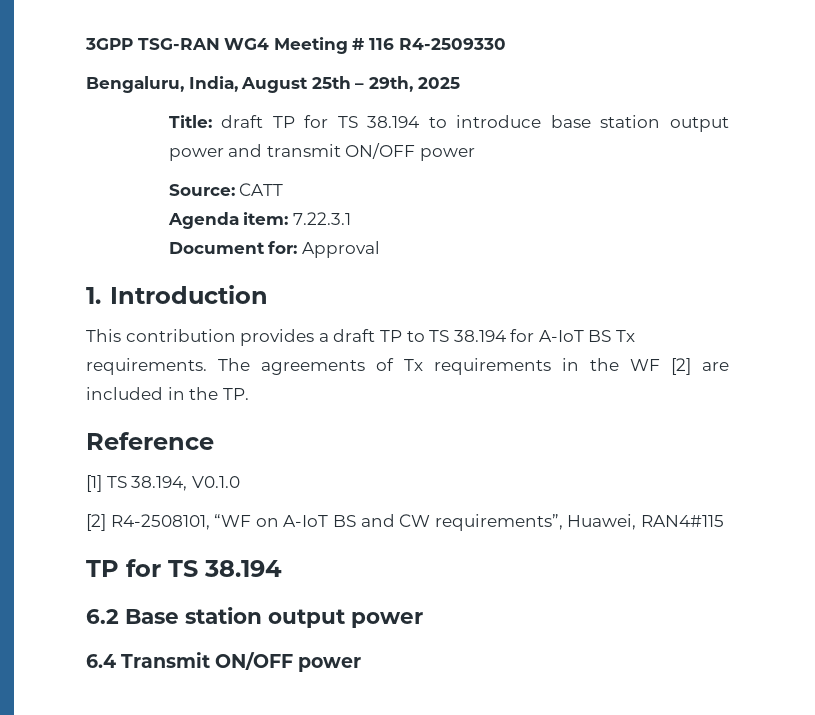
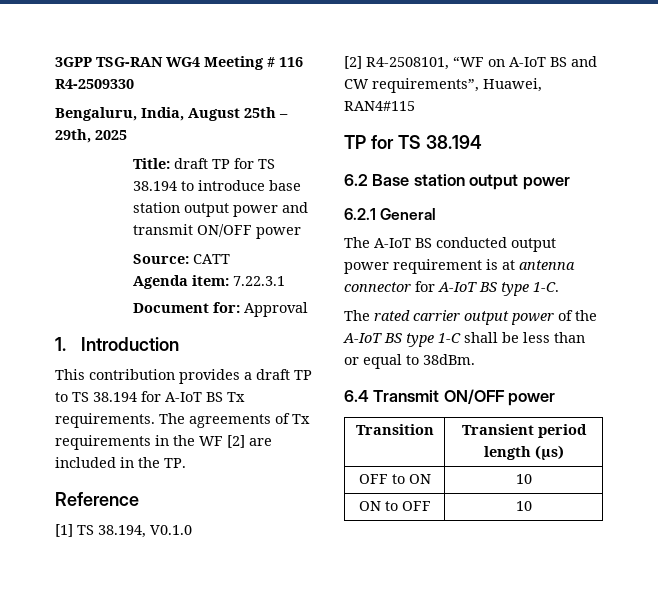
+ 6.2.1 General
+ The A-IoT BS conducted output power requirement is at antenna connector for A-IoT BS type 1-C.
+ The rated carrier output power of the A-IoT BS type 1-C shall be less than or equal to 38dBm.
  6.4 Transmit ON/OFF power
+ Transition | Transient period length (µs)
+ OFF to ON | 10
+ ON to OFF | 10

